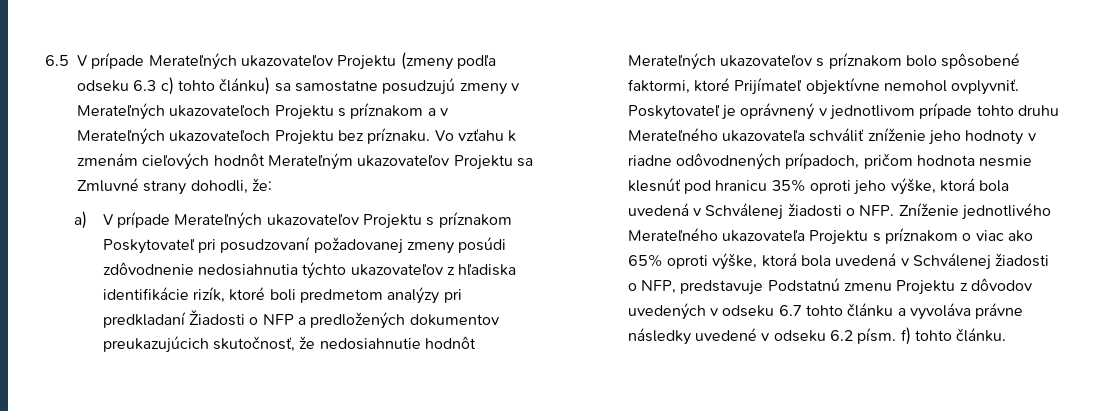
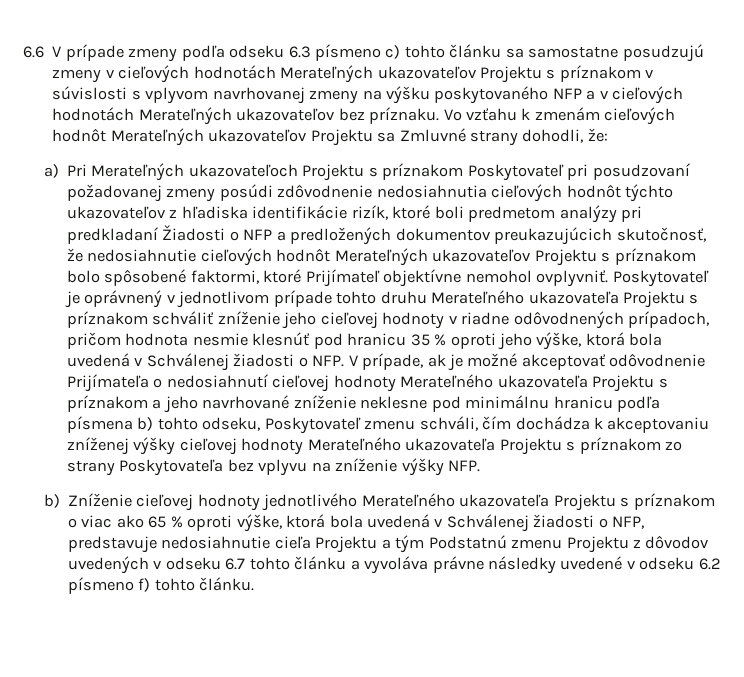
- 6.5 V prípade Merateľných ukazovateľov Projektu (zmeny podľa odseku 6.3 c) tohto článku) sa samostatne posudzujú zmeny v Merateľných ukazovateľoch Projektu s príznakom a v Merateľných ukazovateľoch Projektu bez príznaku.
+ 6.6 V prípade zmeny podľa odseku 6.3 písmeno c) tohto článku sa samostatne posudzujú zmeny v cieľových hodnotách Merateľných ukazovateľov Projektu s príznakom v súvislosti s vplyvom navrhovanej zmeny na výšku poskytovaného NFP a v cieľových hodnotách Merateľných ukazovateľov bez príznaku.
- Vo vzťahu k zmenám cieľových hodnôt Merateľným ukazovateľov Projektu sa Zmluvné strany dohodli, že:
+ Vo vzťahu k zmenám cieľových hodnôt Merateľných ukazovateľov Projektu sa Zmluvné strany dohodli, že:
- a) V prípade Merateľných ukazovateľov Projektu s príznakom Poskytovateľ pri posudzovaní požadovanej zmeny posúdi zdôvodnenie nedosiahnutia týchto ukazovateľov z hľadiska identifikácie rizík, ktoré boli predmetom analýzy pri predkladaní Žiadosti o NFP a predložených dokumentov preukazujúcich skutočnosť, že nedosiahnutie hodnôt Merateľných ukazovateľov s príznakom bolo spôsobené faktormi, ktoré Prijímateľ objektívne nemohol ovplyvniť.
+ a) Pri Merateľných ukazovateľoch Projektu s príznakom Poskytovateľ pri posudzovaní požadovanej zmeny posúdi zdôvodnenie nedosiahnutia cieľových hodnôt týchto ukazovateľov z hľadiska identifikácie rizík, ktoré boli predmetom analýzy pri predkladaní Žiadosti o NFP a predložených dokumentov preukazujúcich skutočnosť, že nedosiahnutie cieľových hodnôt Merateľných ukazovateľov Projektu s príznakom bolo spôsobené faktormi, ktoré Prijímateľ objektívne nemohol ovplyvniť.
- Poskytovateľ je oprávnený v jednotlivom prípade tohto druhu Merateľného ukazovateľa schváliť zníženie jeho hodnoty v riadne odôvodnených prípadoch, pričom hodnota nesmie klesnúť pod hranicu 35% oproti jeho výške, ktorá bola uvedená v Schválenej žiadosti o NFP. Zníženie jednotlivého Merateľného ukazovateľa Projektu s príznakom o viac ako 65% oproti výške, ktorá bola uvedená v Schválenej žiadosti o NFP, predstavuje Podstatnú zmenu Projektu z dôvodov uvedených v odseku 6.7 tohto článku a vyvoláva právne následky uvedené v odseku 6.2 písm. f) tohto článku.
+ Poskytovateľ je oprávnený v jednotlivom prípade tohto druhu Merateľného ukazovateľa Projektu s príznakom schváliť zníženie jeho cieľovej hodnoty v riadne odôvodnených prípadoch, pričom hodnota nesmie klesnúť pod hranicu 35 % oproti jeho výške, ktorá bola uvedená v Schválenej žiadosti o NFP. V prípade, ak je možné akceptovať odôvodnenie Prijímateľa o nedosiahnutí cieľovej hodnoty Merateľného ukazovateľa Projektu s príznakom a jeho navrhované zníženie neklesne pod minimálnu hranicu podľa písmena b) tohto odseku, Poskytovateľ zmenu schváli, čím dochádza k akceptovaniu zníženej výšky cieľovej hodnoty Merateľného ukazovateľa Projektu s príznakom zo strany Poskytovateľa bez vplyvu na zníženie výšky NFP.
+ b) Zníženie cieľovej hodnoty jednotlivého Merateľného ukazovateľa Projektu s príznakom o viac ako 65 % oproti výške, ktorá bola uvedená v Schválenej žiadosti o NFP, predstavuje nedosiahnutie cieľa Projektu a tým Podstatnú zmenu Projektu z dôvodov uvedených v odseku 6.7 tohto článku a vyvoláva právne následky uvedené v odseku 6.2 písmeno f) tohto článku.

